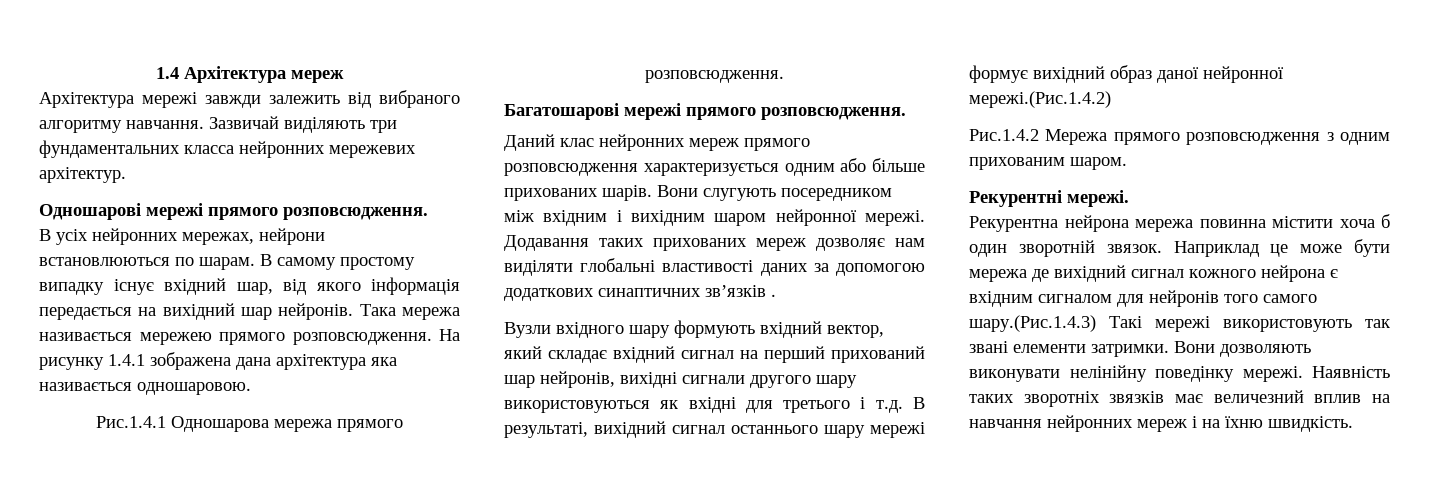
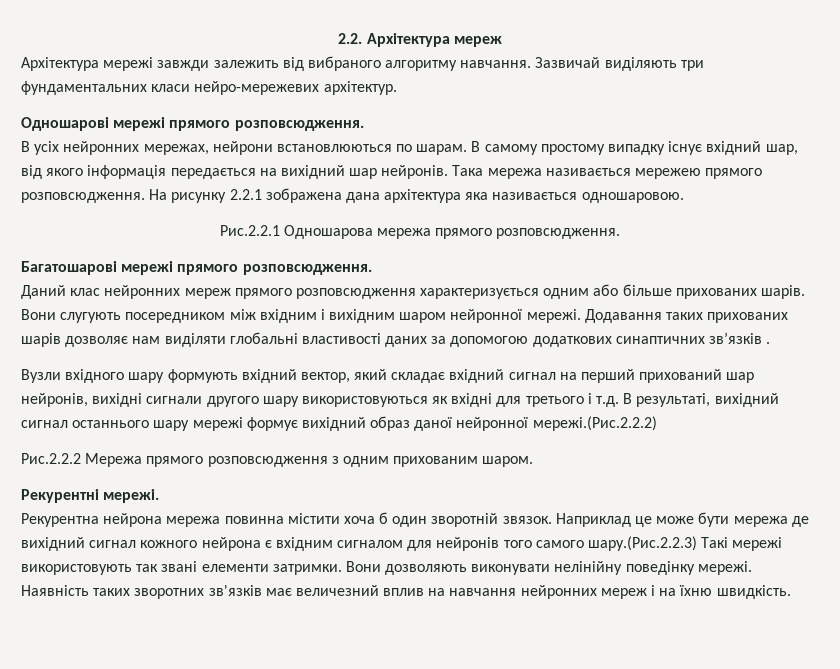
- 1.4 Архітектура мереж
+ 2.2. Архітектура мереж
- Зазвичай виділяють три фундаментальних класса нейронних мережевих архітектур.
+ Зазвичай виділяють три фундаментальних класи нейро-мережевих архітектур.
- На рисунку 1.4.1 зображена дана архітектура яка називається одношаровою.
+ На рисунку 2.2.1 зображена дана архітектура яка називається одношаровою.
- Рис.1.4.1 Одношарова мережа прямого розповсюдження.
+ Рис.2.2.1 Одношарова мережа прямого розповсюдження.
- Додавання таких прихованих мереж дозволяє нам виділяти глобальні властивості даних за допомогою додаткових синаптичних зв’язків .
+ Додавання таких прихованих шарів дозволяє нам виділяти глобальні властивості даних за допомогою додаткових синаптичних зв’язків .
- Вузли вхідного шару формують вхідний вектор, який складає вхідний сигнал на перший прихований шар нейронів, вихідні сигнали другого шару використовуються як вхідні для третього і т.д. В результаті, вихідний сигнал останнього шару мережі формує вихідний образ даної нейронної мережі.(Рис.1.4.2)
- Рис.1.4.2 Мережа прямого розповсюдження з одним прихованим шаром.
+ Вузли вхідного шару формують вхідний вектор, який складає вхідний сигнал на перший прихований шар нейронів, вихідні сигнали другого шару використовуються як вхідні для третього і т.д. В результаті, вихідний сигнал останнього шару мережі формує вихідний образ даної нейронної мережі.(Рис.2.2.2)
+ Рис.2.2.2 Мережа прямого розповсюдження з одним прихованим шаром.
- Наприклад це може бути мережа де вихідний сигнал кожного нейрона є вхідним сигналом для нейронів того самого шару.(Рис.1.4.3) Такі мережі використовують так звані елементи затримки.
+ Наприклад це може бути мережа де вихідний сигнал кожного нейрона є вхідним сигналом для нейронів того самого шару.(Рис.2.2.3) Такі мережі використовують так звані елементи затримки.
- Наявність таких зворотніх звязків має величезний вплив на навчання нейронних мереж і на їхню швидкість.
+ Наявність таких зворотних зв'язків має величезний вплив на навчання нейронних мереж і на їхню швидкість.

